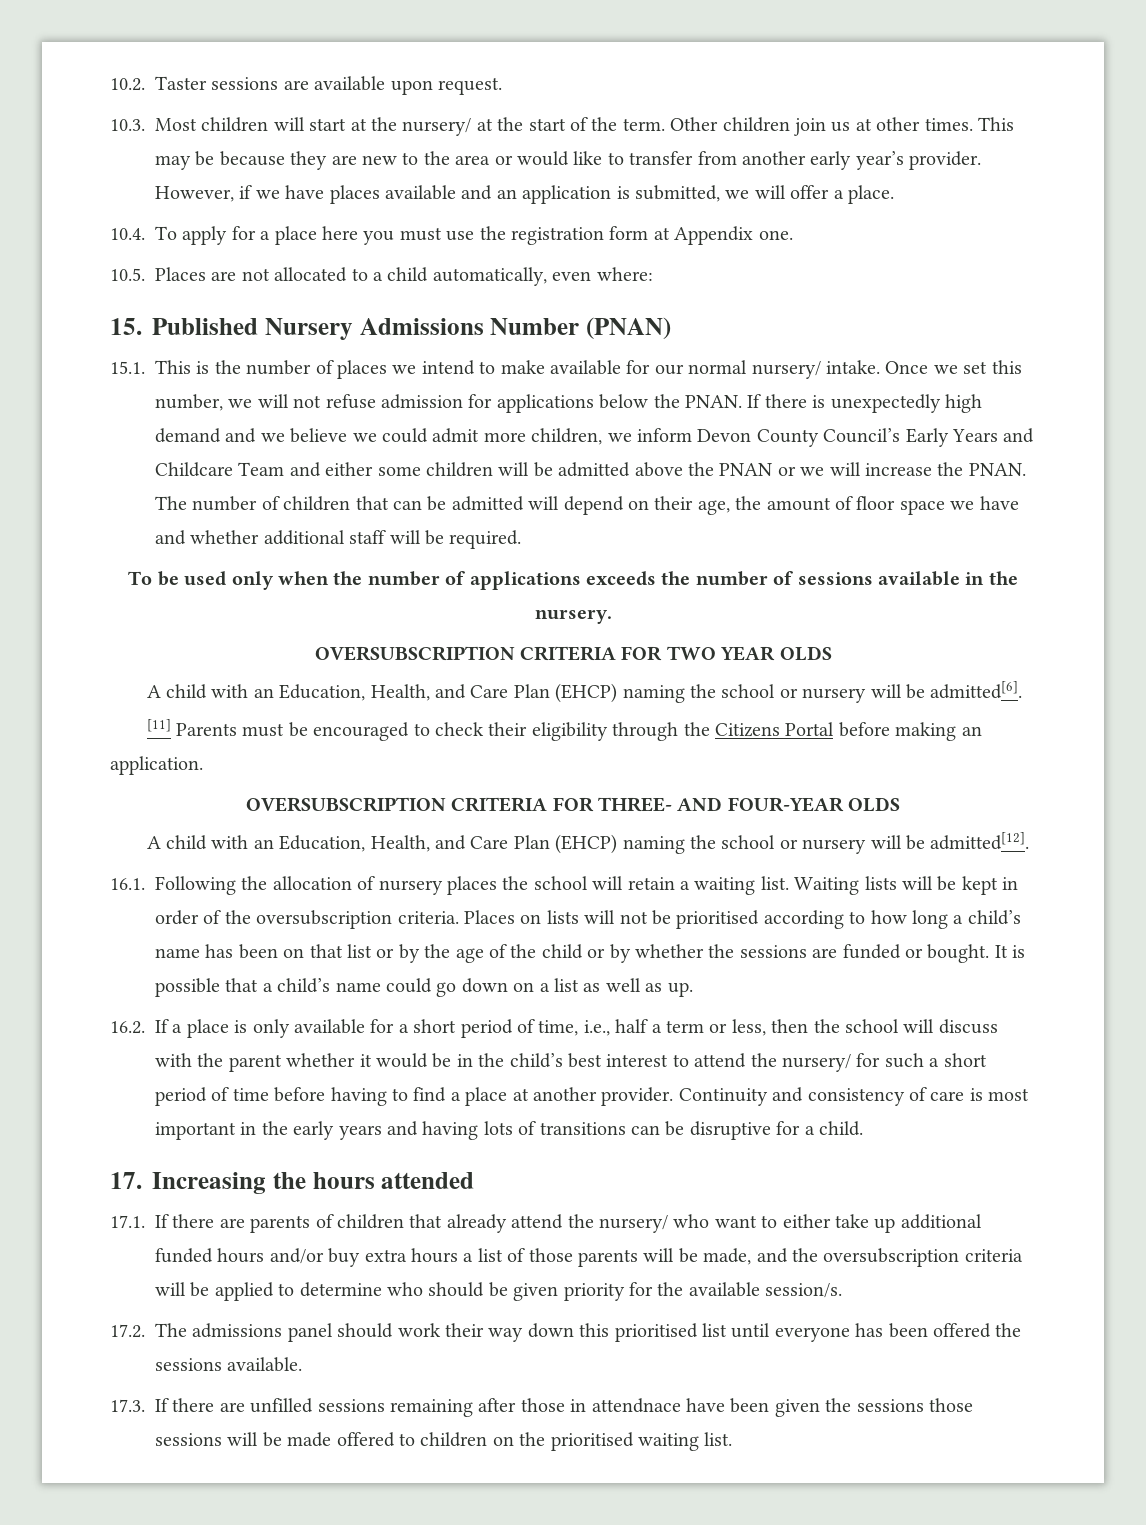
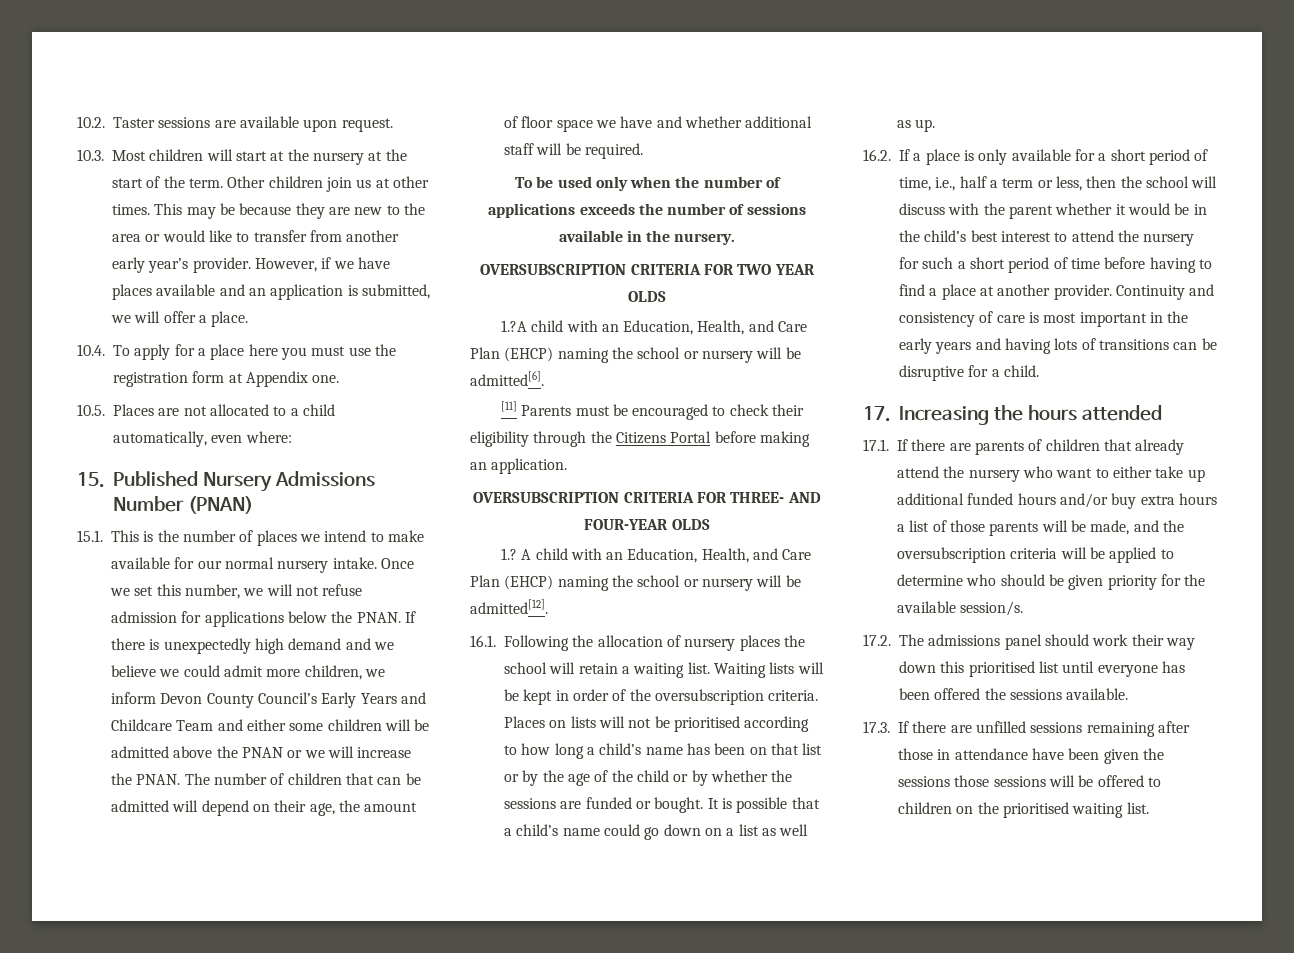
- 10.3. Most children will start at the nursery/ at the start of the term.
+ 10.3. Most children will start at the nursery at the start of the term.
- 15.1. This is the number of places we intend to make available for our normal nursery/ intake.
+ 15.1. This is the number of places we intend to make available for our normal nursery intake.
- A child with an Education, Health, and Care Plan (EHCP) naming the school or nursery will be admitted[6].
+ 1.?A child with an Education, Health, and Care Plan (EHCP) naming the school or nursery will be admitted[6].
+ 1.?
- 16.2. If a place is only available for a short period of time, i.e., half a term or less, then the school will discuss with the parent whether it would be in the child’s best interest to attend the nursery/ for such a short period of time before having to find a place at another provider.
+ 16.2. If a place is only available for a short period of time, i.e., half a term or less, then the school will discuss with the parent whether it would be in the child’s best interest to attend the nursery for such a short period of time before having to find a place at another provider.
- 17.1. If there are parents of children that already attend the nursery/ who want to either take up additional funded hours and/or buy extra hours a list of those parents will be made, and the oversubscription criteria will be applied to determine who should be given priority for the available session/s.
+ 17.1. If there are parents of children that already attend the nursery who want to either take up additional funded hours and/or buy extra hours a list of those parents will be made, and the oversubscription criteria will be applied to determine who should be given priority for the available session/s.
- 17.3. If there are unfilled sessions remaining after those in attendnace have been given the sessions those sessions will be made offered to children on the prioritised waiting list.
+ 17.3. If there are unfilled sessions remaining after those in attendance have been given the sessions those sessions will be offered to children on the prioritised waiting list.

